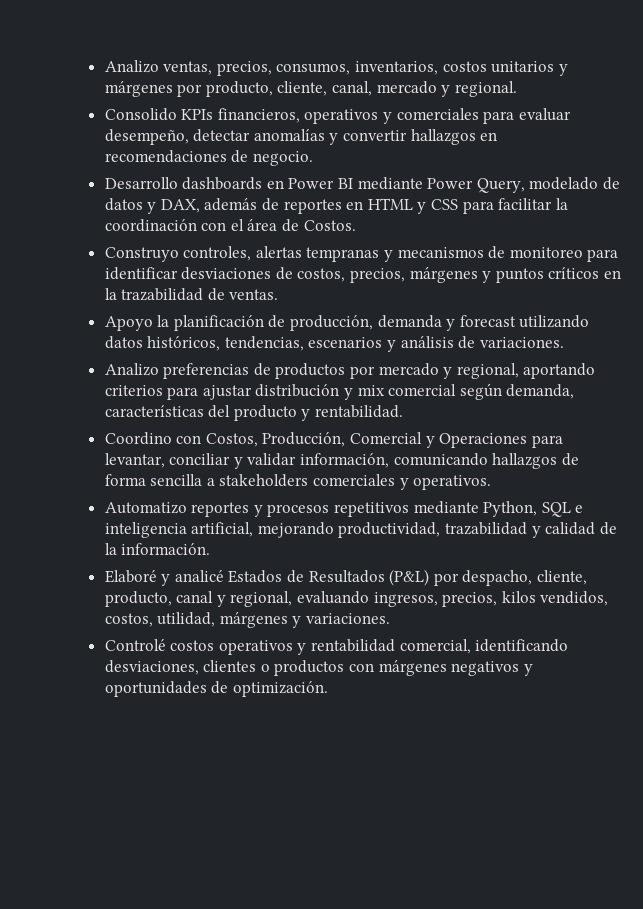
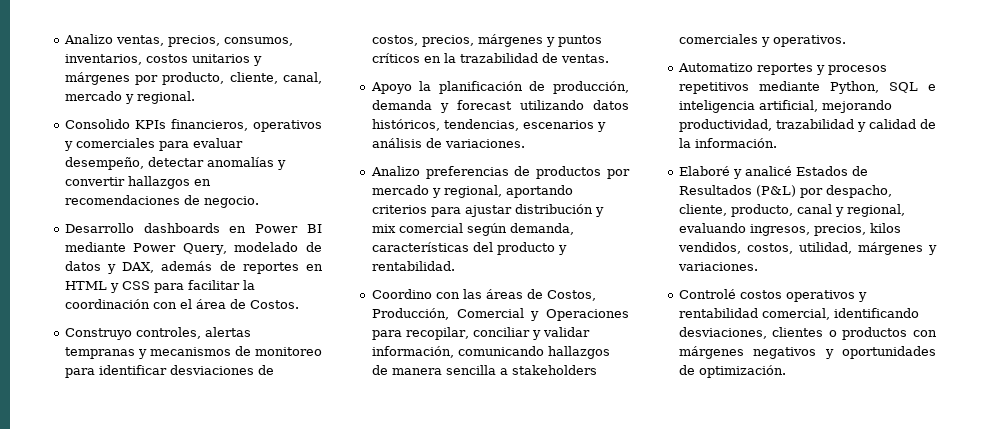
- Coordino con Costos, Producción, Comercial y Operaciones para levantar, conciliar y validar información, comunicando hallazgos de forma sencilla a stakeholders comerciales y operativos.
+ Coordino con las áreas de Costos, Producción, Comercial y Operaciones para recopilar, conciliar y validar información, comunicando hallazgos de manera sencilla a stakeholders comerciales y operativos.

